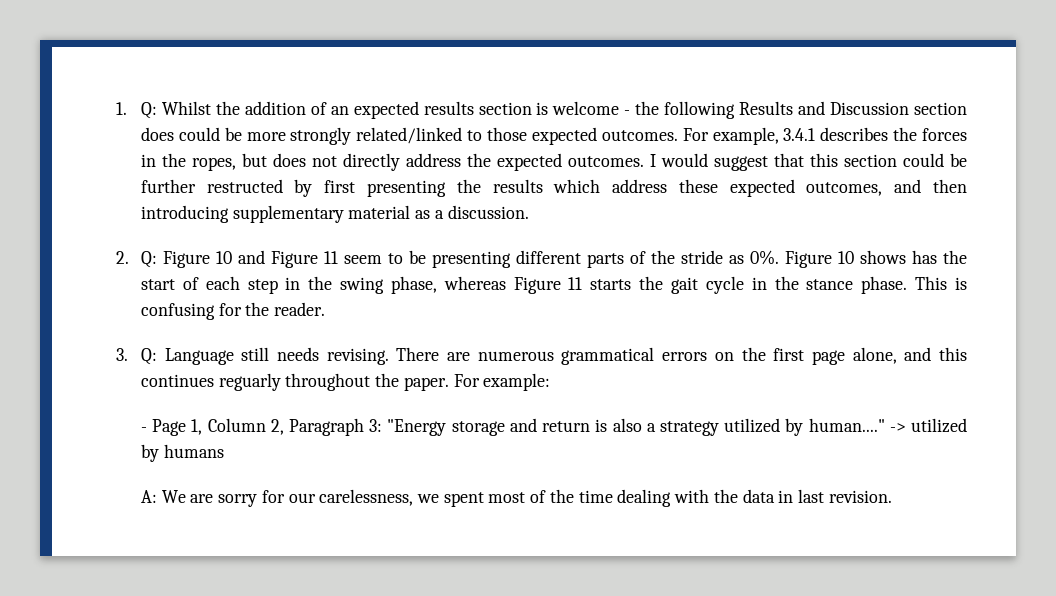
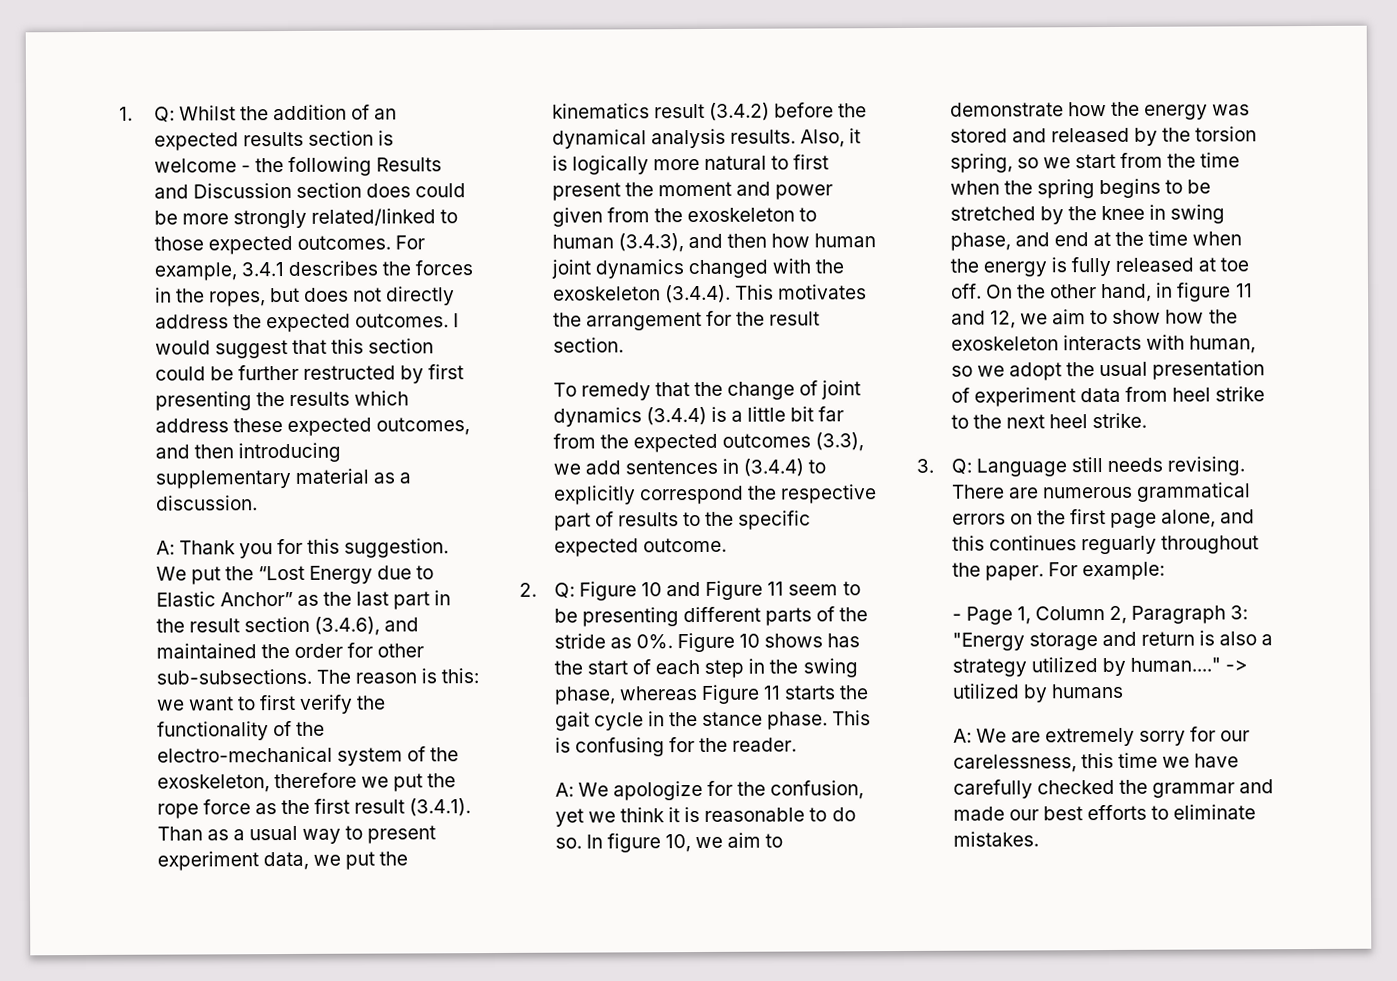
+ A: Thank you for this suggestion. We put the “Lost Energy due to Elastic Anchor” as the last part in the result section (3.4.6), and maintained the order for other sub-subsections. The reason is this: we want to first verify the functionality of the electro-mechanical system of the exoskeleton, therefore we put the rope force as the first result (3.4.1). Than as a usual way to present experiment data, we put the kinematics result (3.4.2) before the dynamical analysis results. Also, it is logically more natural to first present the moment and power given from the exoskeleton to human (3.4.3), and then how human joint dynamics changed with the exoskeleton (3.4.4). This motivates the arrangement for the result section.
+ To remedy that the change of joint dynamics (3.4.4) is a little bit far from the expected outcomes (3.3), we add sentences in (3.4.4) to explicitly correspond the respective part of results to the specific expected outcome.
+ A: We apologize for the confusion, yet we think it is reasonable to do so. In figure 10, we aim to demonstrate how the energy was stored and released by the torsion spring, so we start from the time when the spring begins to be stretched by the knee in swing phase, and end at the time when the energy is fully released at toe off. On the other hand, in figure 11 and 12, we aim to show how the exoskeleton interacts with human, so we adopt the usual presentation of experiment data from heel strike to the next heel strike.
- A: We are sorry for our carelessness, we spent most of the time dealing with the data in last revision.
+ A: We are extremely sorry for our carelessness, this time we have carefully checked the grammar and made our best efforts to eliminate mistakes.

